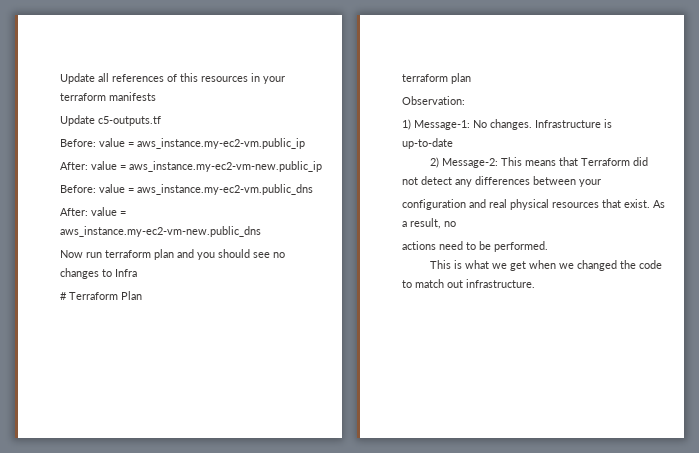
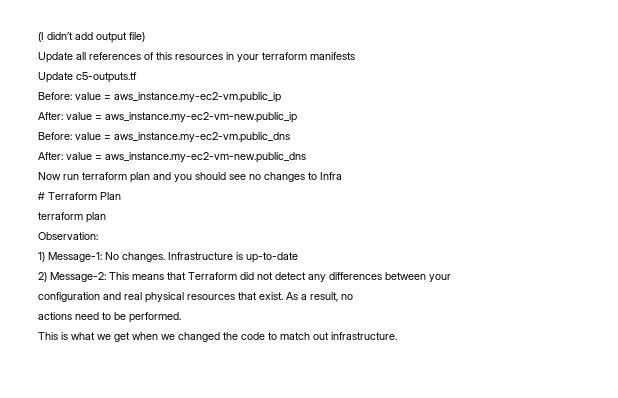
+ (I didn’t add output file)

